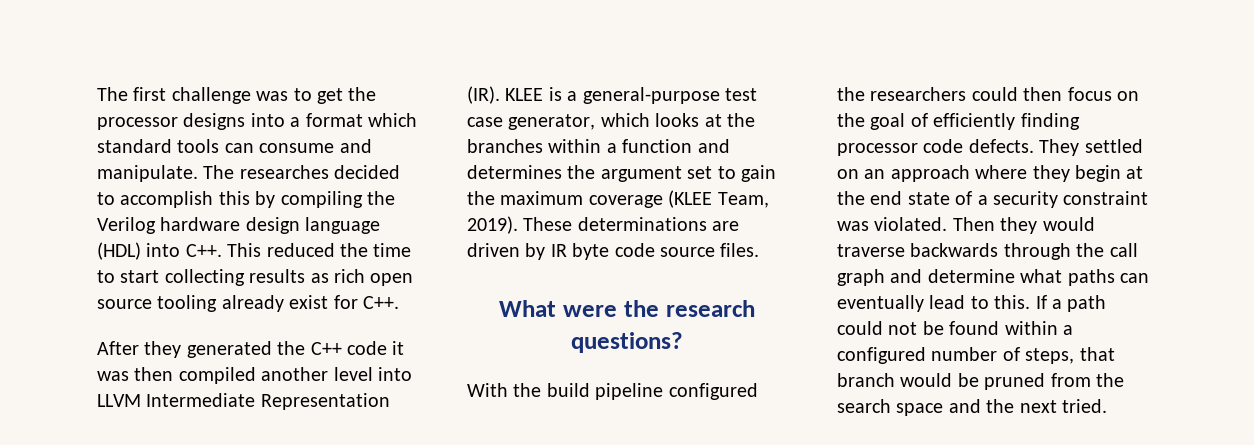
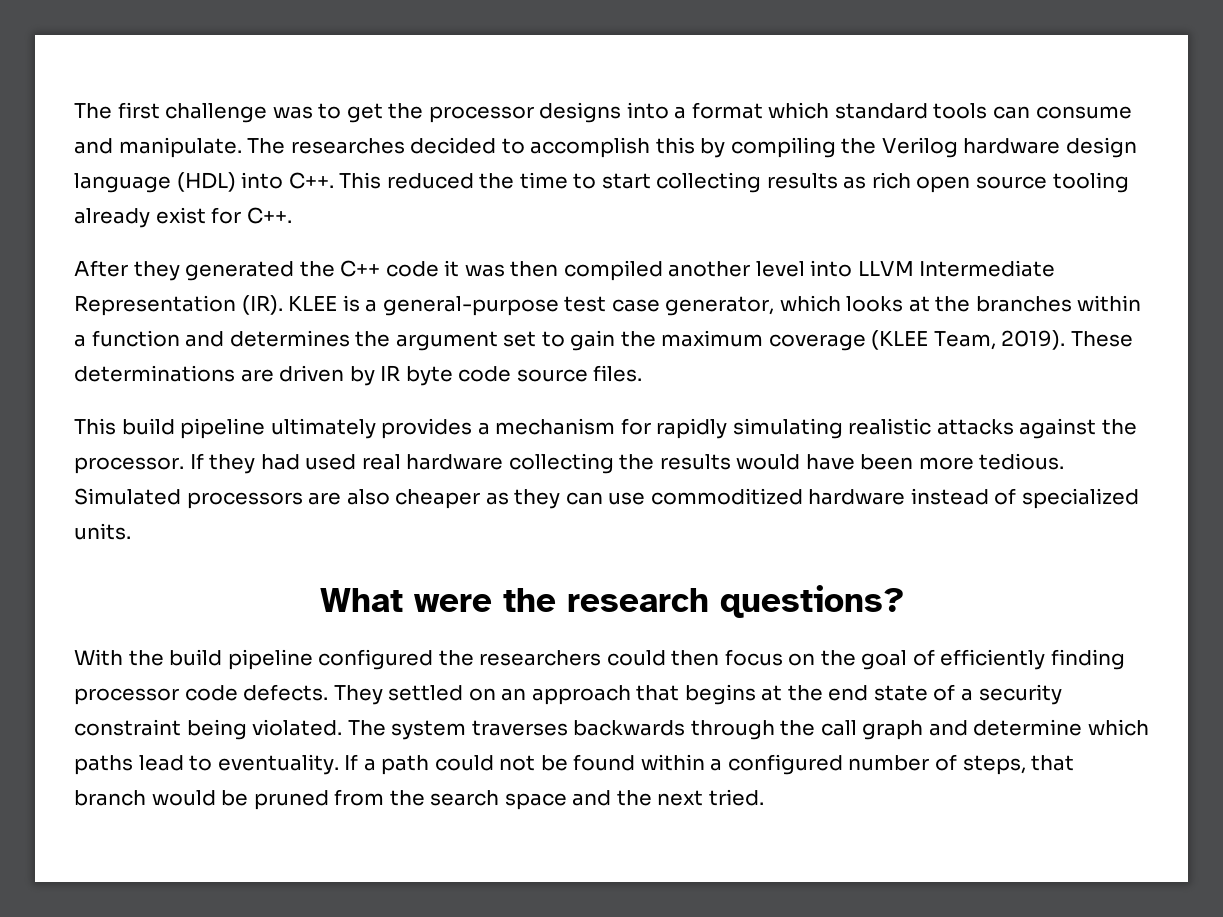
+ This build pipeline ultimately provides a mechanism for rapidly simulating realistic attacks against the processor. If they had used real hardware collecting the results would have been more tedious. Simulated processors are also cheaper as they can use commoditized hardware instead of specialized units.
- They settled on an approach where they begin at the end state of a security constraint was violated. Then they would traverse backwards through the call graph and determine what paths can eventually lead to this.
+ They settled on an approach that begins at the end state of a security constraint being violated. The system traverses backwards through the call graph and determine which paths lead to eventuality.

